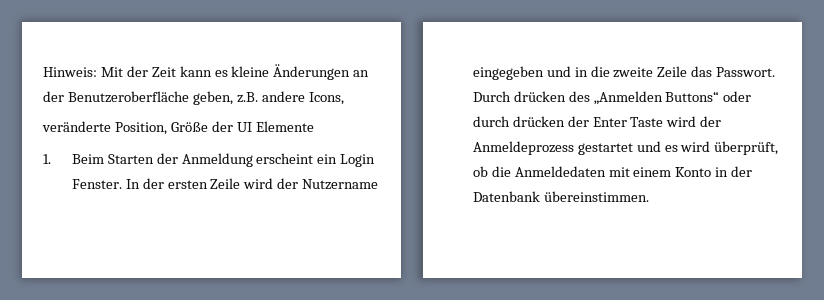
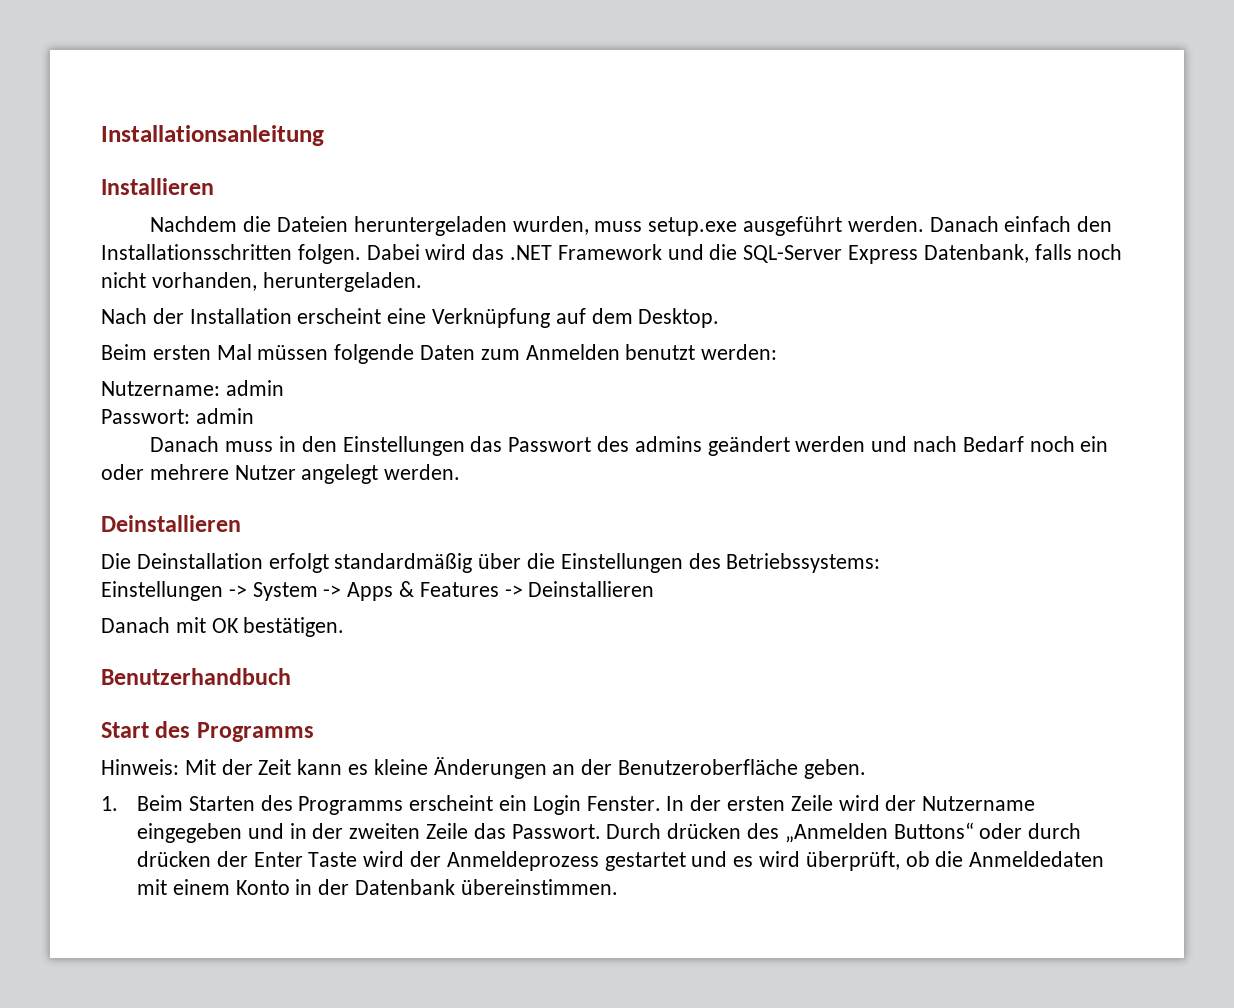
+ Installationsanleitung
+ Installieren
+ Nachdem die Dateien heruntergeladen wurden, muss setup.exe ausgeführt werden. Danach einfach den Installationsschritten folgen. Dabei wird das .NET Framework und die SQL-Server Express Datenbank, falls noch nicht vorhanden, heruntergeladen.
+ Nach der Installation erscheint eine Verknüpfung auf dem Desktop.
+ Beim ersten Mal müssen folgende Daten zum Anmelden benutzt werden:
+ Nutzername: admin
+ Passwort: admin
+ Danach muss in den Einstellungen das Passwort des admins geändert werden und nach Bedarf noch ein oder mehrere Nutzer angelegt werden.
+ Deinstallieren
+ Die Deinstallation erfolgt standardmäßig über die Einstellungen des Betriebssystems:
+ Einstellungen -> System -> Apps & Features -> Deinstallieren
+ Danach mit OK bestätigen.
+ Benutzerhandbuch
+ Start des Programms
- Hinweis: Mit der Zeit kann es kleine Änderungen an der Benutzeroberfläche geben, z.B. andere Icons,
- veränderte Position, Größe der UI Elemente
+ Hinweis: Mit der Zeit kann es kleine Änderungen an der Benutzeroberfläche geben.
- 1. Beim Starten der Anmeldung erscheint ein Login Fenster.
+ 1. Beim Starten des Programms erscheint ein Login Fenster.
- In der ersten Zeile wird der Nutzername eingegeben und in die zweite Zeile das Passwort.
+ In der ersten Zeile wird der Nutzername eingegeben und in der zweiten Zeile das Passwort.

